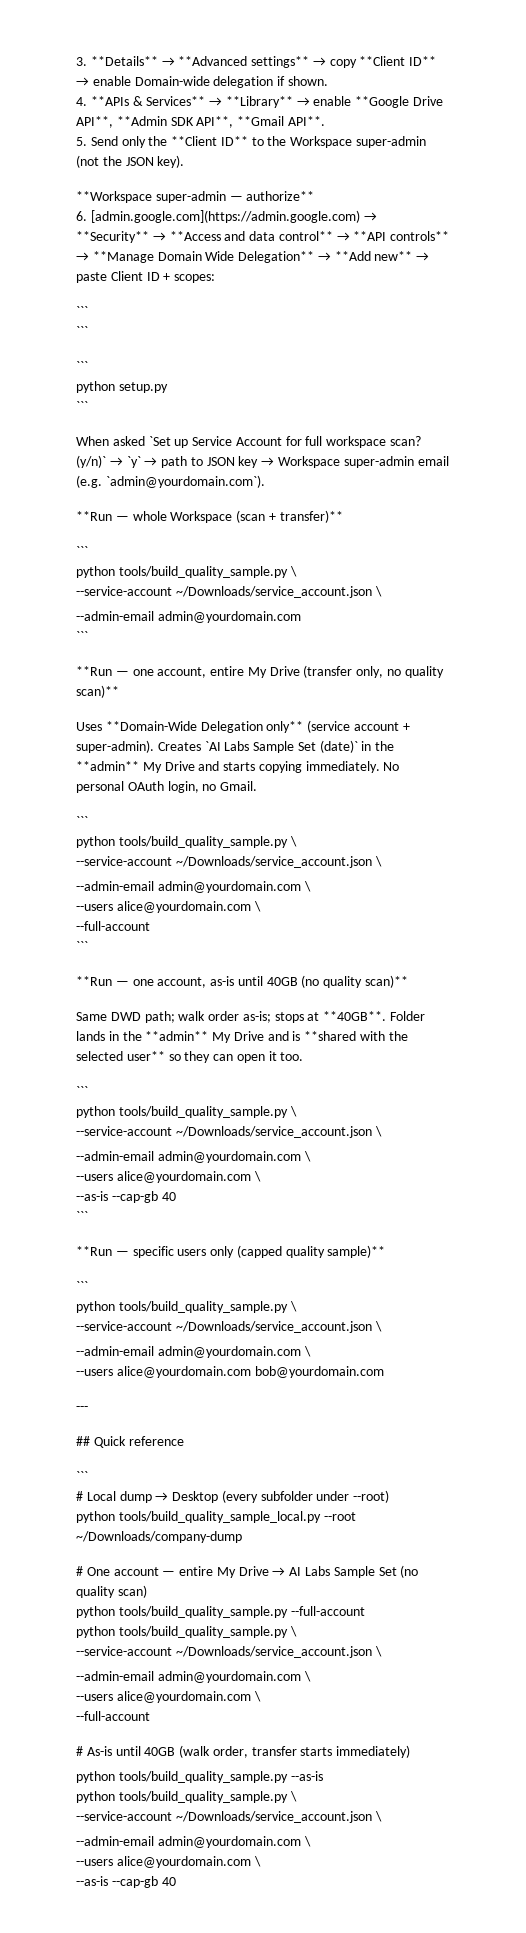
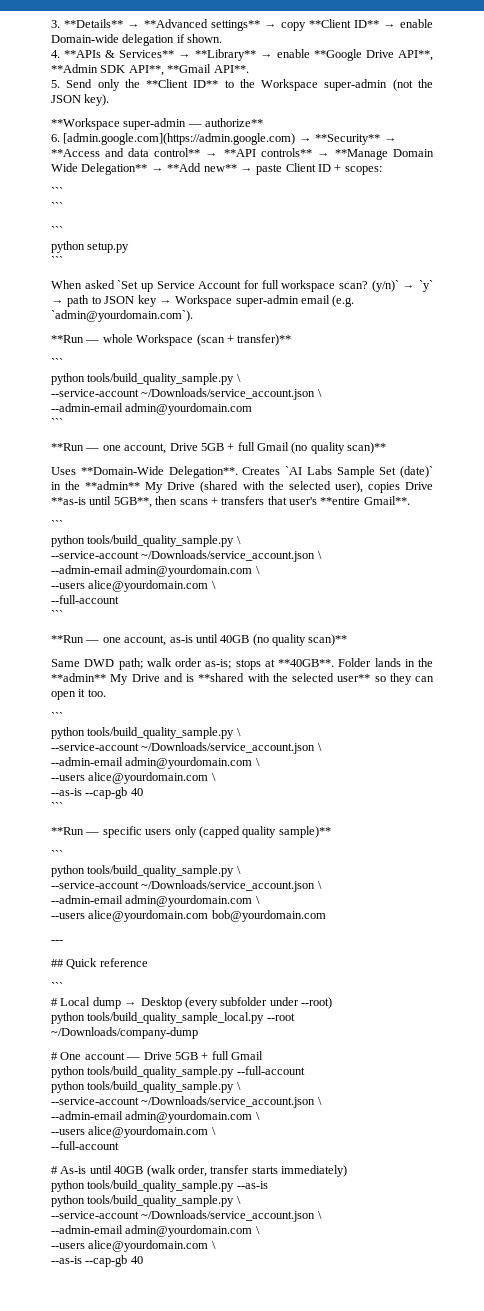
- **Run — one account, entire My Drive (transfer only, no quality scan)**
- Uses **Domain-Wide Delegation only** (service account + super-admin).
+ **Run — one account, Drive 5GB + full Gmail (no quality scan)**
+ Uses **Domain-Wide Delegation**.
- Creates `AI Labs Sample Set (date)` in the **admin** My Drive and starts copying immediately. No personal OAuth login, no Gmail.
+ Creates `AI Labs Sample Set (date)` in the **admin** My Drive (shared with the selected user), copies Drive **as-is until 5GB**, then scans + transfers that user's **entire Gmail**.
- # One account — entire My Drive → AI Labs Sample Set (no quality scan)
+ # One account — Drive 5GB + full Gmail

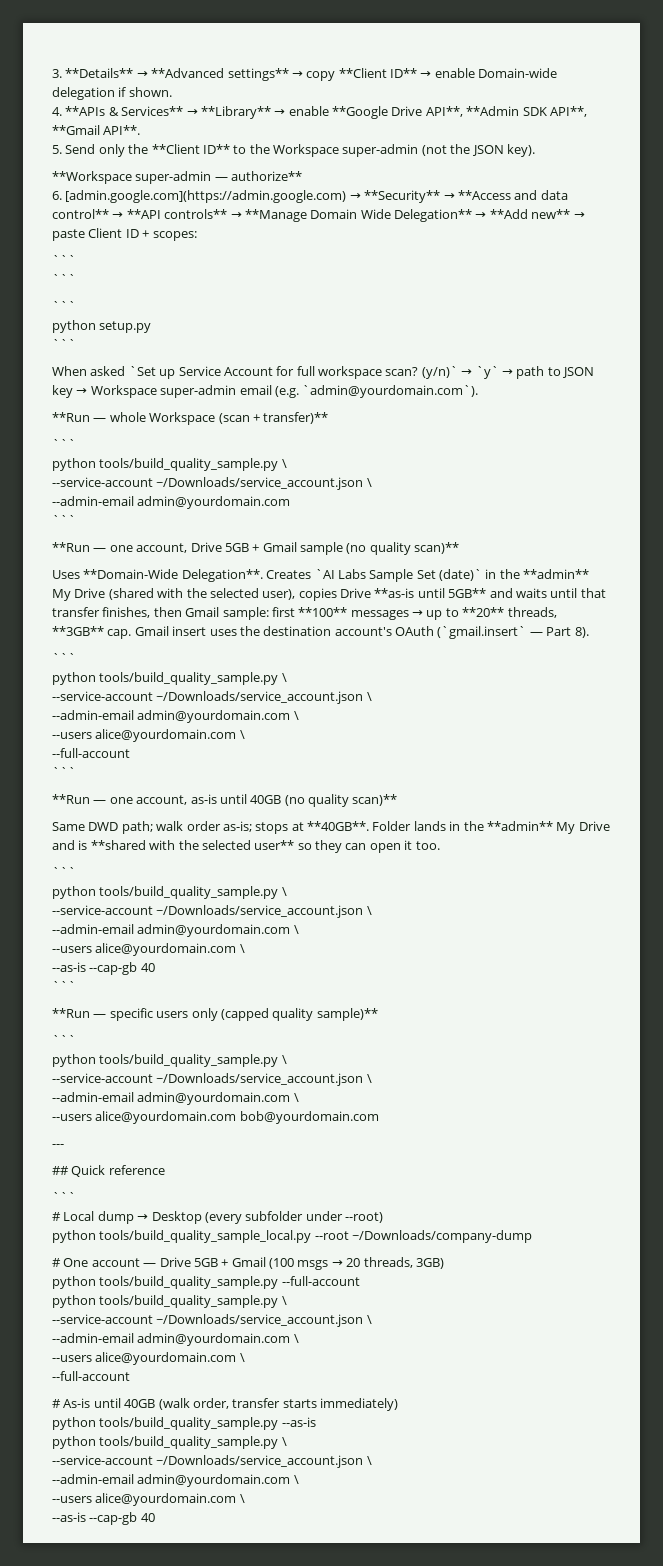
- **Run — one account, Drive 5GB + full Gmail (no quality scan)**
+ **Run — one account, Drive 5GB + Gmail sample (no quality scan)**
- Creates `AI Labs Sample Set (date)` in the **admin** My Drive (shared with the selected user), copies Drive **as-is until 5GB**, then scans + transfers that user's **entire Gmail**.
+ Creates `AI Labs Sample Set (date)` in the **admin** My Drive (shared with the selected user), copies Drive **as-is until 5GB** and waits until that transfer finishes, then Gmail sample: first **100** messages → up to **20** threads, **3GB** cap. Gmail insert uses the destination account's OAuth (`gmail.insert` — Part 8).
- # One account — Drive 5GB + full Gmail
+ # One account — Drive 5GB + Gmail (100 msgs → 20 threads, 3GB)

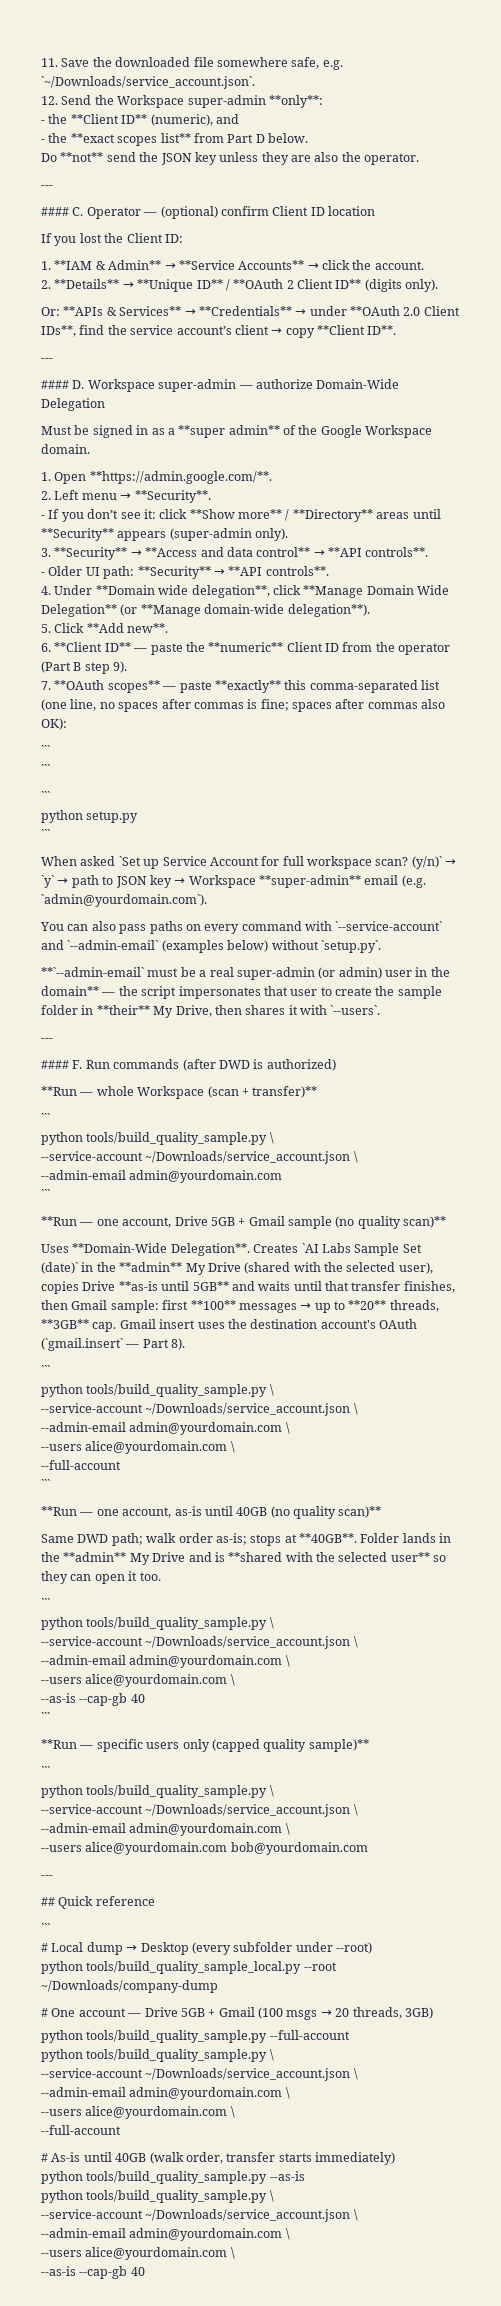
- 3. **Details** → **Advanced settings** → copy **Client ID** → enable Domain-wide delegation if shown.
- 4. **APIs & Services** → **Library** → enable **Google Drive API**, **Admin SDK API**, **Gmail API**.
- 5. Send only the **Client ID** to the Workspace super-admin (not the JSON key).
- **Workspace super-admin — authorize**
- 6. [admin.google.com](https://admin.google.com) → **Security** → **Access and data control** → **API controls** → **Manage Domain Wide Delegation** → **Add new** → paste Client ID + scopes:
+ 11. Save the downloaded file somewhere safe, e.g. `~/Downloads/service_account.json`.
+ 12. Send the Workspace super-admin **only**:
+ - the **Client ID** (numeric), and
+ - the **exact scopes list** from Part D below.
+ Do **not** send the JSON key unless they are also the operator.
+ ---
+ #### C. Operator — (optional) confirm Client ID location
+ If you lost the Client ID:
+ 1. **IAM & Admin** → **Service Accounts** → click the account.
+ 2. **Details** → **Unique ID** / **OAuth 2 Client ID** (digits only).
+ Or: **APIs & Services** → **Credentials** → under **OAuth 2.0 Client IDs**, find the service account’s client → copy **Client ID**.
+ ---
+ #### D. Workspace super-admin — authorize Domain-Wide Delegation
+ Must be signed in as a **super admin** of the Google Workspace domain.
+ 1. Open **https://admin.google.com/**.
+ 2. Left menu → **Security**.
+ - If you don’t see it: click **Show more** / **Directory** areas until **Security** appears (super-admin only).
+ 3. **Security** → **Access and data control** → **API controls**.
+ - Older UI path: **Security** → **API controls**.
+ 4. Under **Domain wide delegation**, click **Manage Domain Wide Delegation** (or **Manage domain-wide delegation**).
+ 5. Click **Add new**.
+ 6. **Client ID** — paste the **numeric** Client ID from the operator (Part B step 9).
+ 7. **OAuth scopes** — paste **exactly** this comma-separated list (one line, no spaces after commas is fine; spaces after commas also OK):
- (y/n)` → `y` → path to JSON key → Workspace super-admin email (e.g. `admin@yourdomain.com`).
+ (y/n)` → `y` → path to JSON key → Workspace **super-admin** email (e.g. `admin@yourdomain.com`).
+ You can also pass paths on every command with `--service-account` and `--admin-email` (examples below) without `setup.py`.
+ **`--admin-email` must be a real super-admin (or admin) user in the domain** — the script impersonates that user to create the sample folder in **their** My Drive, then shares it with `--users`.
+ ---
+ #### F. Run commands (after DWD is authorized)

